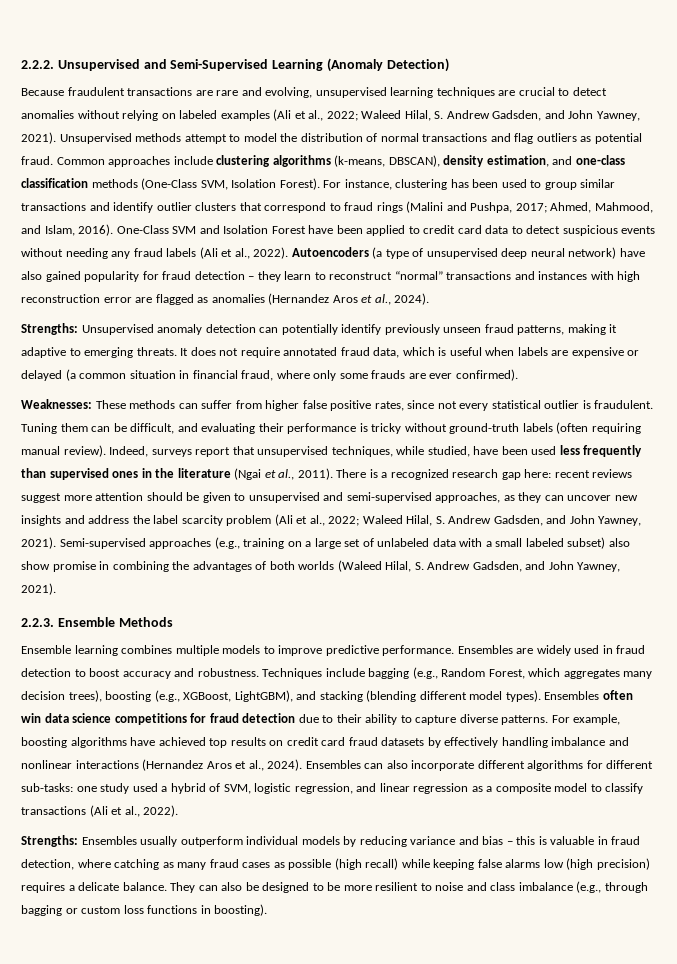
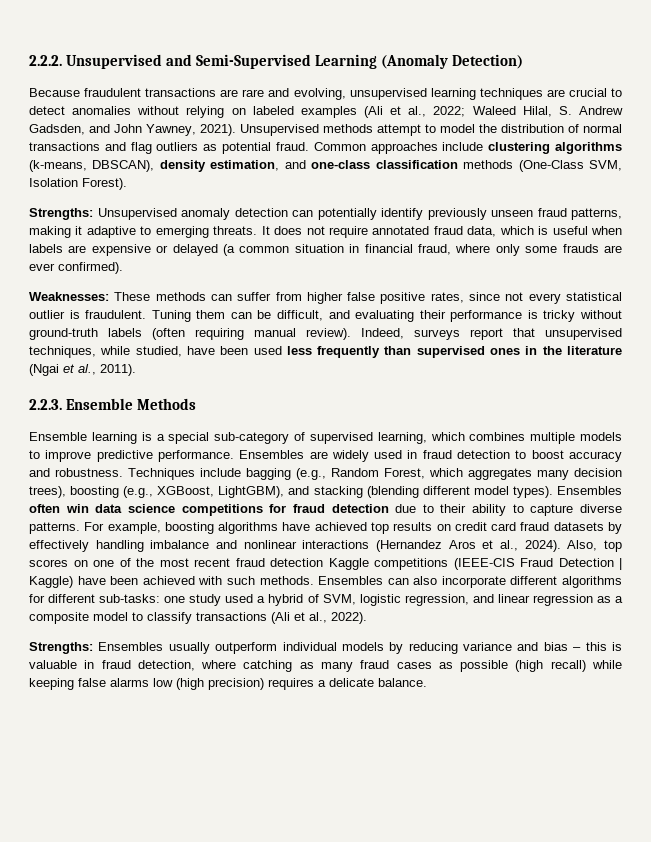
- For instance, clustering has been used to group similar transactions and identify outlier clusters that correspond to fraud rings (Malini and Pushpa, 2017; Ahmed, Mahmood, and Islam, 2016). One-Class SVM and Isolation Forest have been applied to credit card data to detect suspicious events without needing any fraud labels (Ali et al., 2022). Autoencoders (a type of unsupervised deep neural network) have also gained popularity for fraud detection – they learn to reconstruct “normal” transactions and instances with high reconstruction error are flagged as anomalies (Hernandez Aros et al., 2024).
- There is a recognized research gap here: recent reviews suggest more attention should be given to unsupervised and semi-supervised approaches, as they can uncover new insights and address the label scarcity problem (Ali et al., 2022; Waleed Hilal, S. Andrew Gadsden, and John Yawney, 2021). Semi-supervised approaches (e.g., training on a large set of unlabeled data with a small labeled subset) also show promise in combining the advantages of both worlds (Waleed Hilal, S. Andrew Gadsden, and John Yawney, 2021).
- Ensemble learning combines multiple models to improve predictive performance.
+ Ensemble learning is a special sub-category of supervised learning, which combines multiple models to improve predictive performance.
+ Also, top scores on one of the most recent fraud detection Kaggle competitions (IEEE-CIS Fraud Detection | Kaggle) have been achieved with such methods.
- They can also be designed to be more resilient to noise and class imbalance (e.g., through bagging or custom loss functions in boosting).

